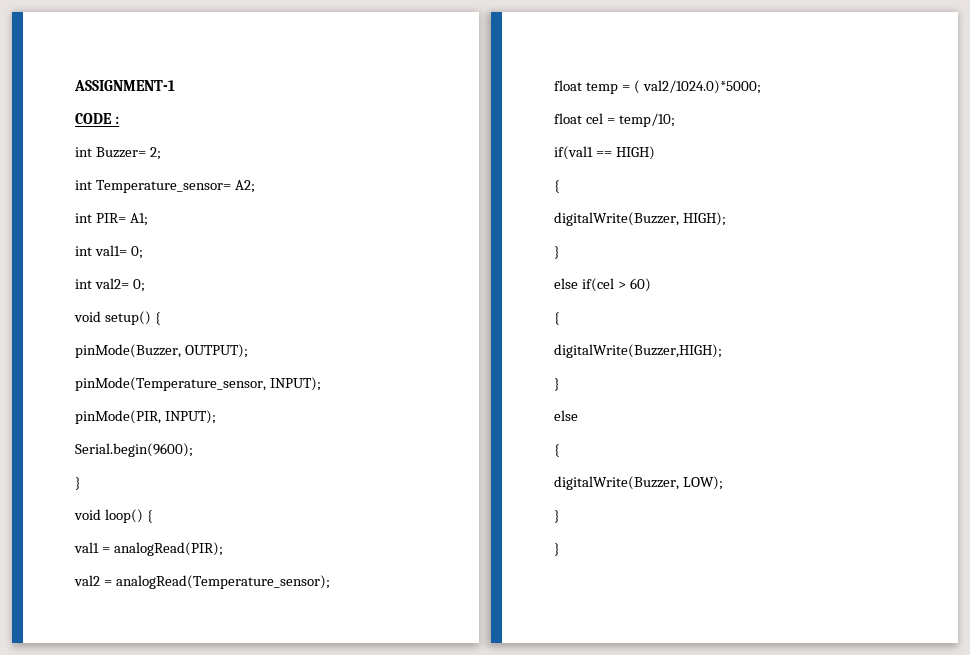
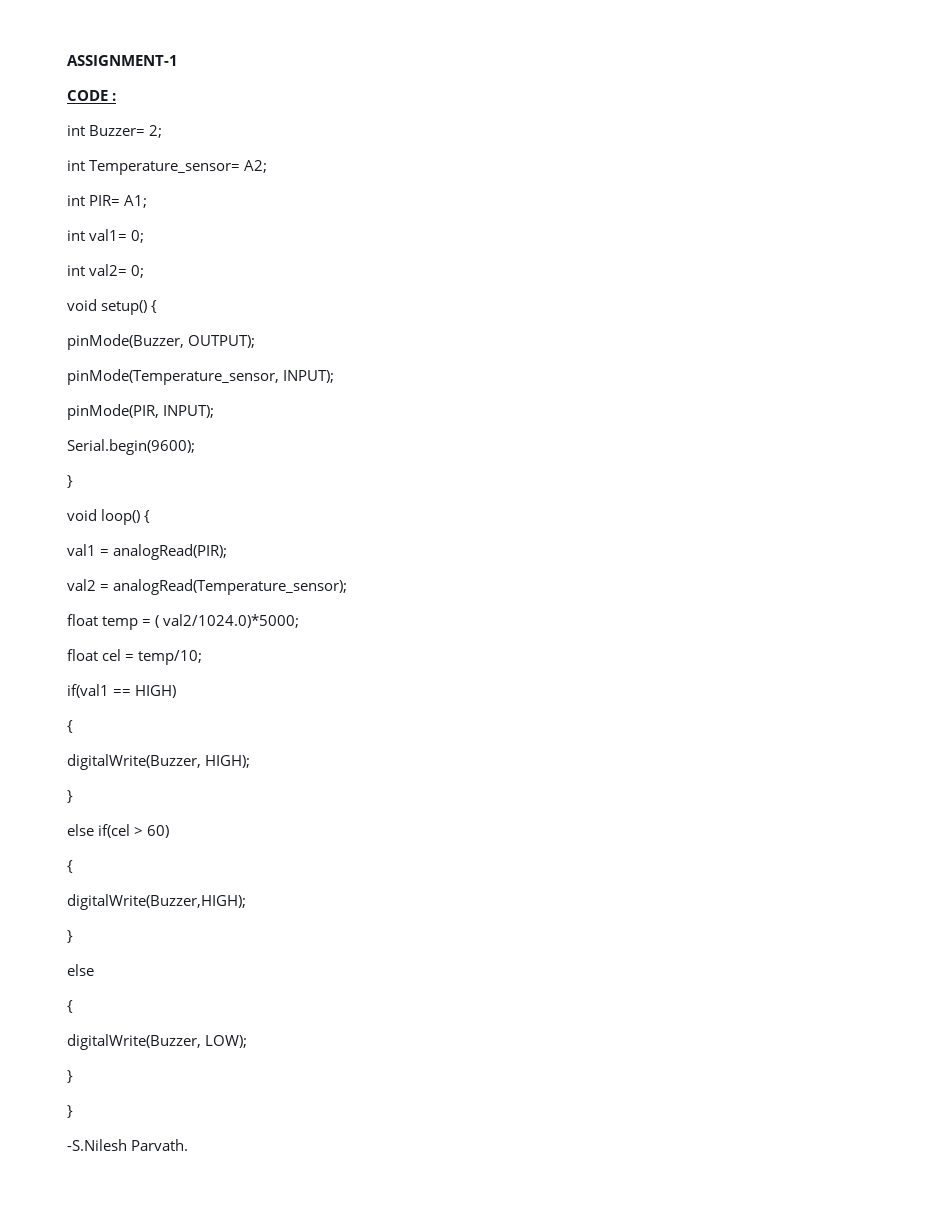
+ -S.Nilesh Parvath.

